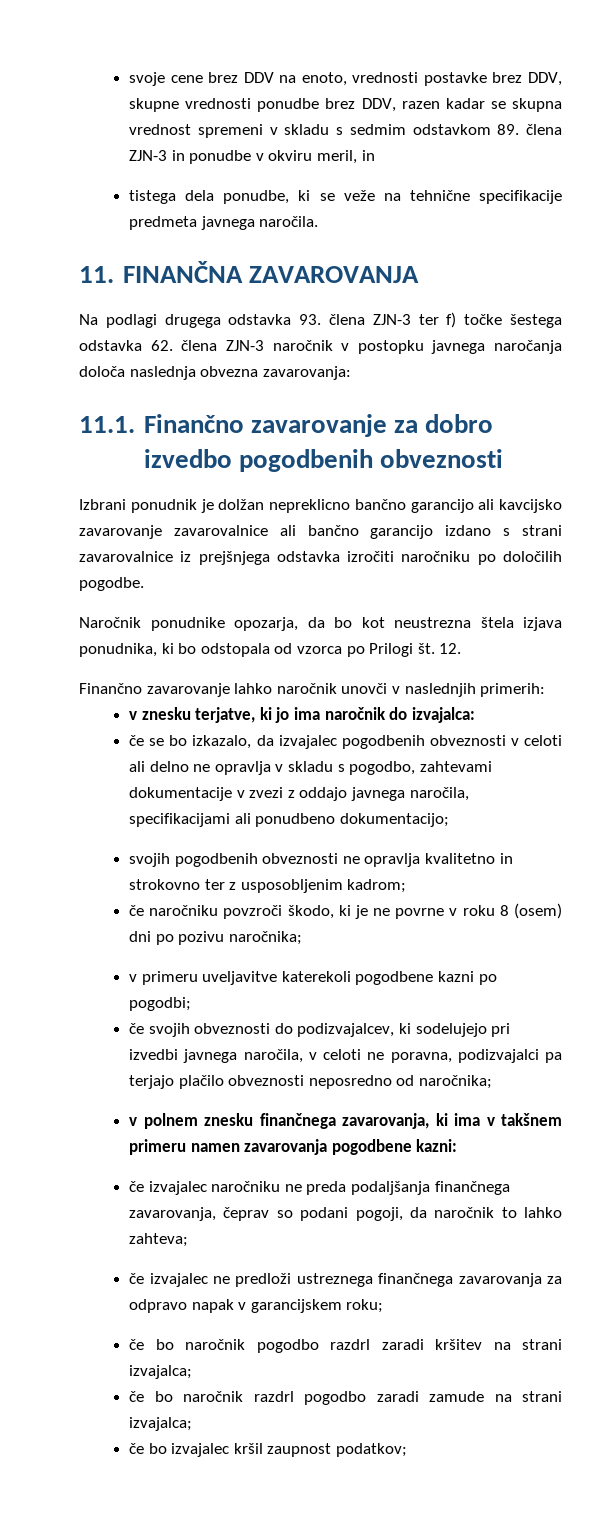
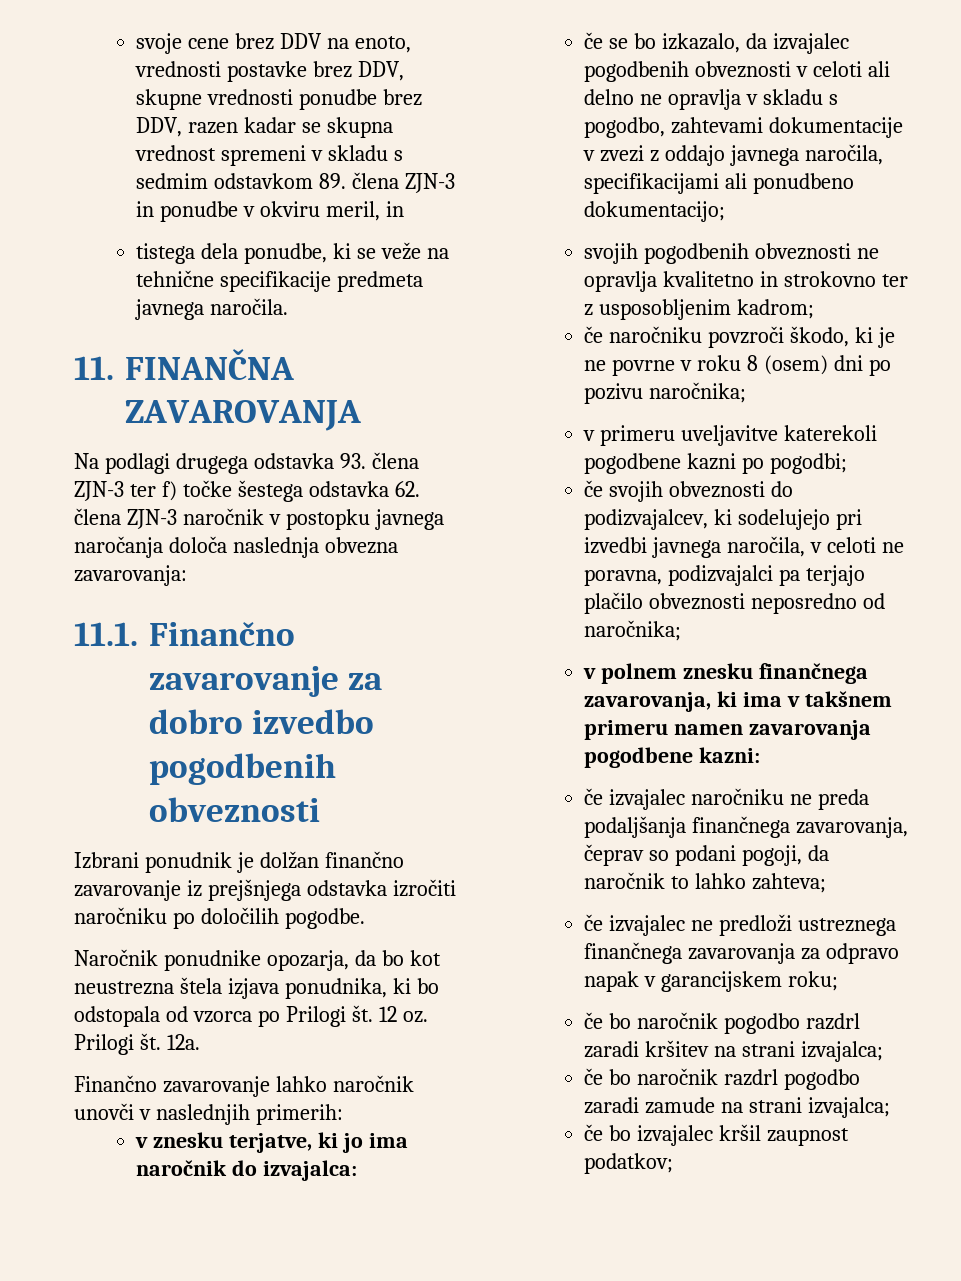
- Izbrani ponudnik je dolžan nepreklicno bančno garancijo ali kavcijsko zavarovanje zavarovalnice ali bančno garancijo izdano s strani zavarovalnice iz prejšnjega odstavka izročiti naročniku po določilih pogodbe.
+ Izbrani ponudnik je dolžan finančno zavarovanje iz prejšnjega odstavka izročiti naročniku po določilih pogodbe.
- 12.
+ 12 oz. Prilogi št. 12a.

